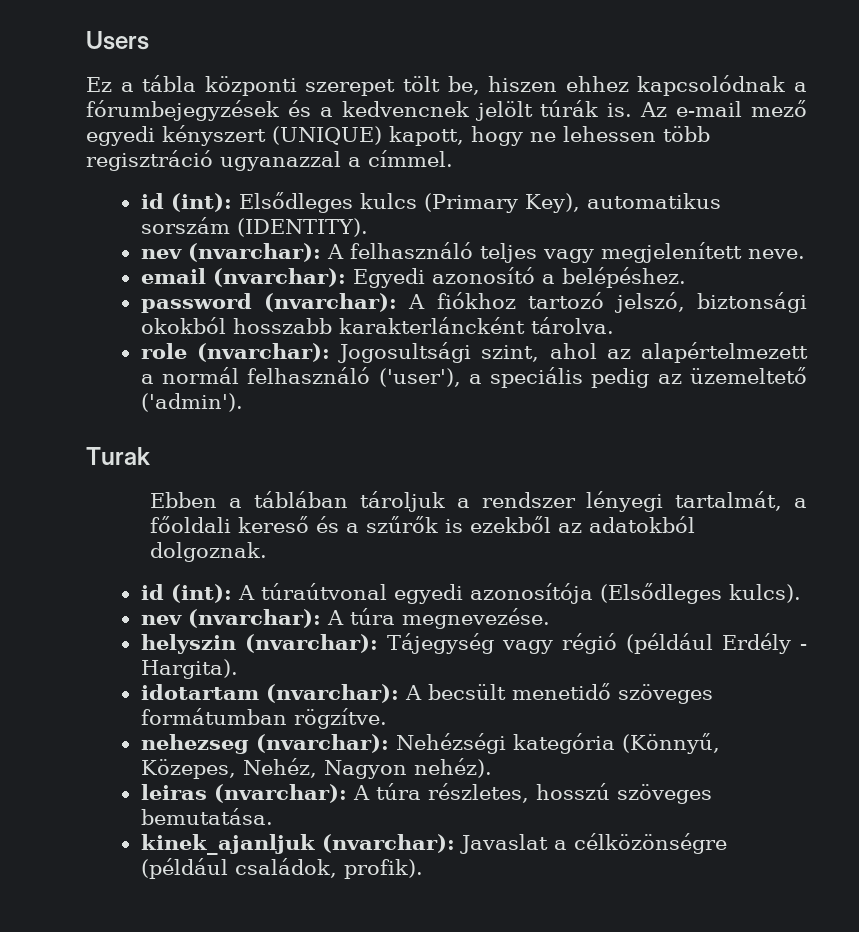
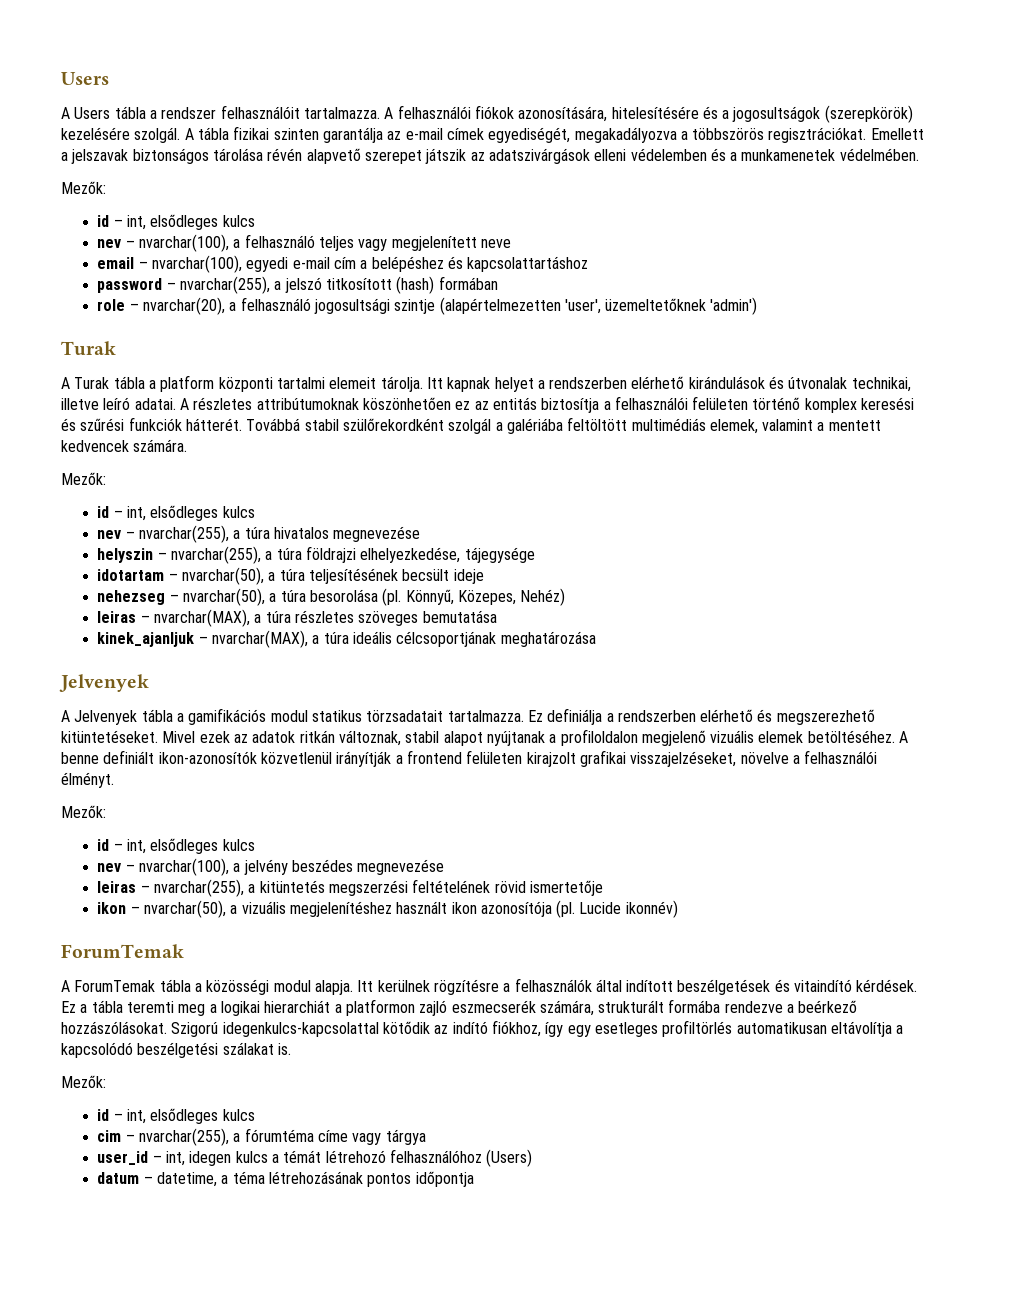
- Ez a tábla központi szerepet tölt be, hiszen ehhez kapcsolódnak a fórumbejegyzések és a kedvencnek jelölt túrák is. Az e-mail mező egyedi kényszert (UNIQUE) kapott, hogy ne lehessen több regisztráció ugyanazzal a címmel.
- id (int): Elsődleges kulcs (Primary Key), automatikus sorszám (IDENTITY).
- nev (nvarchar): A felhasználó teljes vagy megjelenített neve.
+ A Users tábla a rendszer felhasználóit tartalmazza. A felhasználói fiókok azonosítására, hitelesítésére és a jogosultságok (szerepkörök) kezelésére szolgál. A tábla fizikai szinten garantálja az e-mail címek egyediségét, megakadályozva a többszörös regisztrációkat. Emellett a jelszavak biztonságos tárolása révén alapvető szerepet játszik az adatszivárgások elleni védelemben és a munkamenetek védelmében.
+ Mezők:
+ id – int, elsődleges kulcs
+ nev – nvarchar(100), a felhasználó teljes vagy megjelenített neve
- email (nvarchar): Egyedi azonosító a belépéshez.
- password (nvarchar): A fiókhoz tartozó jelszó, biztonsági okokból hosszabb karakterláncként tárolva.
- role (nvarchar): Jogosultsági szint, ahol az alapértelmezett a normál felhasználó ('user'), a speciális pedig az üzemeltető ('admin').
+ email – nvarchar(100), egyedi e-mail cím a belépéshez és kapcsolattartáshoz
+ password – nvarchar(255), a jelszó titkosított (hash) formában
+ role – nvarchar(20), a felhasználó jogosultsági szintje (alapértelmezetten 'user', üzemeltetőknek 'admin')
  Turak
- Ebben a táblában tároljuk a rendszer lényegi tartalmát, a főoldali kereső és a szűrők is ezekből az adatokból dolgoznak.
- id (int): A túraútvonal egyedi azonosítója (Elsődleges kulcs).
- nev (nvarchar): A túra megnevezése.
- helyszin (nvarchar): Tájegység vagy régió (például Erdély - Hargita).
- idotartam (nvarchar): A becsült menetidő szöveges formátumban rögzítve.
- nehezseg (nvarchar): Nehézségi kategória (Könnyű, Közepes, Nehéz, Nagyon nehéz).
- leiras (nvarchar): A túra részletes, hosszú szöveges bemutatása.
- kinek_ajanljuk (nvarchar): Javaslat a célközönségre (például családok, profik).
+ A Turak tábla a platform központi tartalmi elemeit tárolja. Itt kapnak helyet a rendszerben elérhető kirándulások és útvonalak technikai, illetve leíró adatai. A részletes attribútumoknak köszönhetően ez az entitás biztosítja a felhasználói felületen történő komplex keresési és szűrési funkciók hátterét. Továbbá stabil szülőrekordként szolgál a galériába feltöltött multimédiás elemek, valamint a mentett kedvencek számára.
+ Mezők:
+ id – int, elsődleges kulcs
+ nev – nvarchar(255), a túra hivatalos megnevezése
+ helyszin – nvarchar(255), a túra földrajzi elhelyezkedése, tájegysége
+ idotartam – nvarchar(50), a túra teljesítésének becsült ideje
+ nehezseg – nvarchar(50), a túra besorolása (pl. Könnyű, Közepes, Nehéz)
+ leiras – nvarchar(MAX), a túra részletes szöveges bemutatása
+ kinek_ajanljuk – nvarchar(MAX), a túra ideális célcsoportjának meghatározása
+ Jelvenyek
+ A Jelvenyek tábla a gamifikációs modul statikus törzsadatait tartalmazza. Ez definiálja a rendszerben elérhető és megszerezhető kitüntetéseket. Mivel ezek az adatok ritkán változnak, stabil alapot nyújtanak a profiloldalon megjelenő vizuális elemek betöltéséhez. A benne definiált ikon-azonosítók közvetlenül irányítják a frontend felületen kirajzolt grafikai visszajelzéseket, növelve a felhasználói élményt.
+ Mezők:
+ id – int, elsődleges kulcs
+ nev – nvarchar(100), a jelvény beszédes megnevezése
+ leiras – nvarchar(255), a kitüntetés megszerzési feltételének rövid ismertetője
+ ikon – nvarchar(50), a vizuális megjelenítéshez használt ikon azonosítója (pl. Lucide ikonnév)
+ ForumTemak
+ A ForumTemak tábla a közösségi modul alapja. Itt kerülnek rögzítésre a felhasználók által indított beszélgetések és vitaindító kérdések. Ez a tábla teremti meg a logikai hierarchiát a platformon zajló eszmecserék számára, strukturált formába rendezve a beérkező hozzászólásokat. Szigorú idegenkulcs-kapcsolattal kötődik az indító fiókhoz, így egy esetleges profiltörlés automatikusan eltávolítja a kapcsolódó beszélgetési szálakat is.
+ Mezők:
+ id – int, elsődleges kulcs
+ cim – nvarchar(255), a fórumtéma címe vagy tárgya
+ user_id – int, idegen kulcs a témát létrehozó felhasználóhoz (Users)
+ datum – datetime, a téma létrehozásának pontos időpontja

